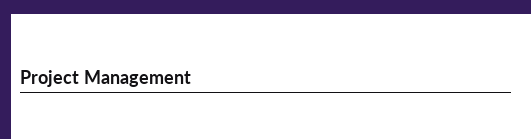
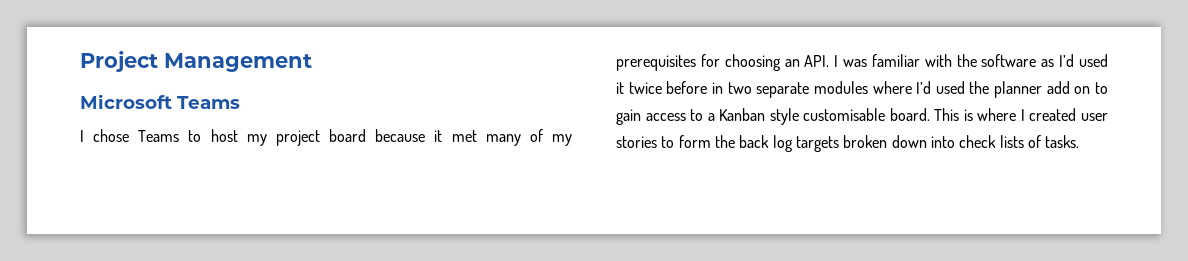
+ Microsoft Teams
+ I chose Teams to host my project board because it met many of my prerequisites for choosing an API. I was familiar with the software as I’d used it twice before in two separate modules where I’d used the planner add on to gain access to a Kanban style customisable board. This is where I created user stories to form the back log targets broken down into check lists of tasks.

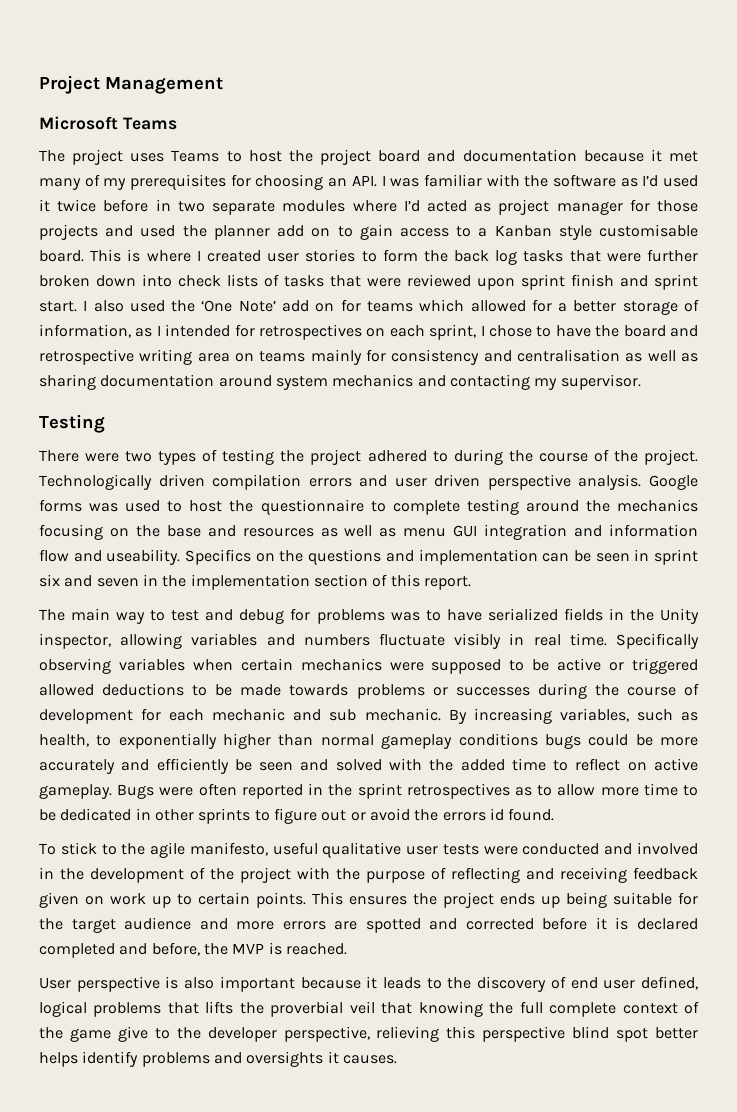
- I chose Teams to host my project board because it met many of my prerequisites for choosing an API. I was familiar with the software as I’d used it twice before in two separate modules where I’d used the planner add on to gain access to a Kanban style customisable board.
+ The project uses Teams to host the project board and documentation because it met many of my prerequisites for choosing an API. I was familiar with the software as I’d used it twice before in two separate modules where I’d acted as project manager for those projects and used the planner add on to gain access to a Kanban style customisable board.
- This is where I created user stories to form the back log targets broken down into check lists of tasks.
+ This is where I created user stories to form the back log tasks that were further broken down into check lists of tasks that were reviewed upon sprint finish and sprint start. I also used the ‘One Note’ add on for teams which allowed for a better storage of information, as I intended for retrospectives on each sprint, I chose to have the board and retrospective writing area on teams mainly for consistency and centralisation as well as sharing documentation around system mechanics and contacting my supervisor.
+ Testing
+ There were two types of testing the project adhered to during the course of the project. Technologically driven compilation errors and user driven perspective analysis. Google forms was used to host the questionnaire to complete testing around the mechanics focusing on the base and resources as well as menu GUI integration and information flow and useability. Specifics on the questions and implementation can be seen in sprint six and seven in the implementation section of this report.
+ The main way to test and debug for problems was to have serialized fields in the Unity inspector, allowing variables and numbers fluctuate visibly in real time. Specifically observing variables when certain mechanics were supposed to be active or triggered allowed deductions to be made towards problems or successes during the course of development for each mechanic and sub mechanic. By increasing variables, such as health, to exponentially higher than normal gameplay conditions bugs could be more accurately and efficiently be seen and solved with the added time to reflect on active gameplay. Bugs were often reported in the sprint retrospectives as to allow more time to be dedicated in other sprints to figure out or avoid the errors id found.
+ To stick to the agile manifesto, useful qualitative user tests were conducted and involved in the development of the project with the purpose of reflecting and receiving feedback given on work up to certain points. This ensures the project ends up being suitable for the target audience and more errors are spotted and corrected before it is declared completed and before, the MVP is reached.
+ User perspective is also important because it leads to the discovery of end user defined, logical problems that lifts the proverbial veil that knowing the full complete context of the game give to the developer perspective, relieving this perspective blind spot better helps identify problems and oversights it causes.

